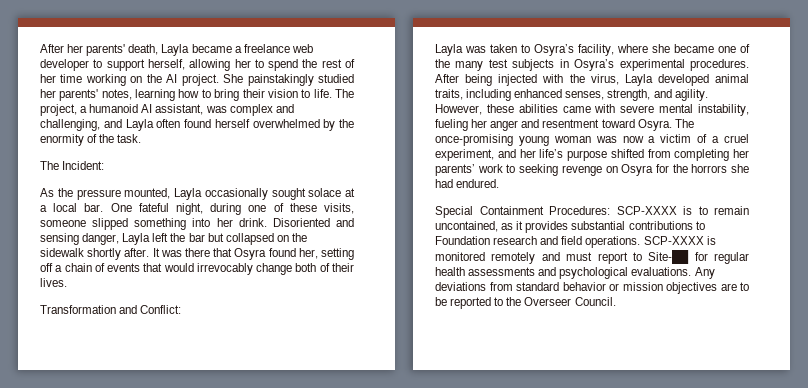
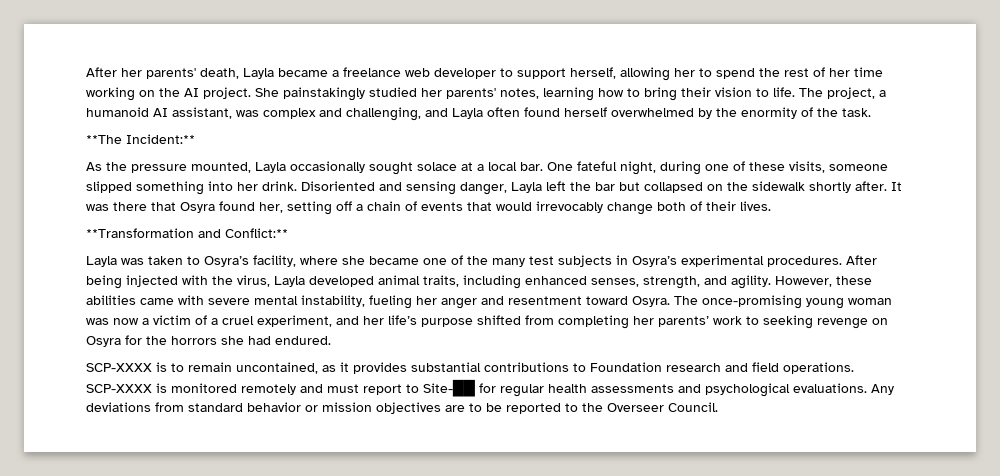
- The Incident:
+ **The Incident:**
- Transformation and Conflict:
+ **Transformation and Conflict:**
- Special Containment Procedures: SCP-XXXX is to remain uncontained, as it provides substantial contributions to Foundation research and field operations.
+ SCP-XXXX is to remain uncontained, as it provides substantial contributions to Foundation research and field operations.

